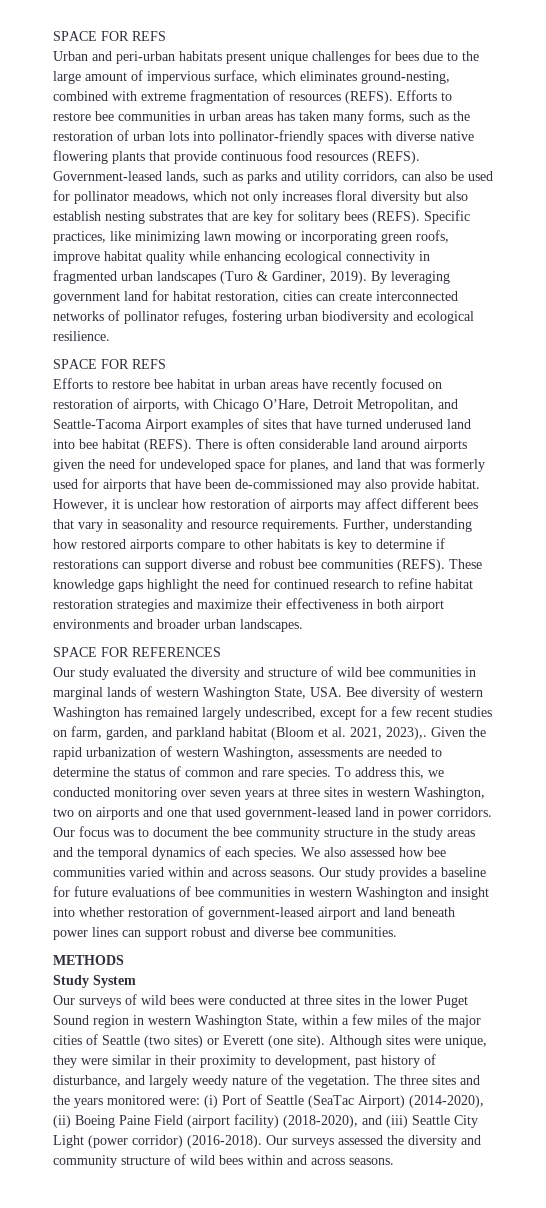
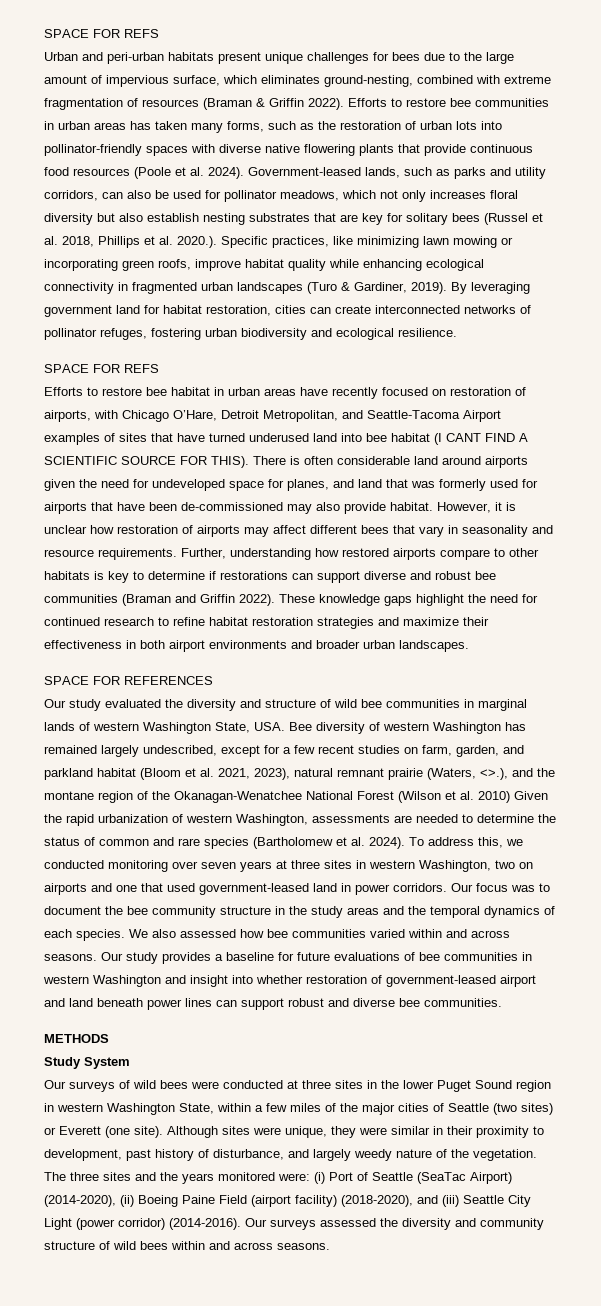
- Urban and peri-urban habitats present unique challenges for bees due to the large amount of impervious surface, which eliminates ground-nesting, combined with extreme fragmentation of resources (REFS).
+ Urban and peri-urban habitats present unique challenges for bees due to the large amount of impervious surface, which eliminates ground-nesting, combined with extreme fragmentation of resources (Braman & Griffin 2022).
- Efforts to restore bee communities in urban areas has taken many forms, such as the restoration of urban lots into pollinator-friendly spaces with diverse native flowering plants that provide continuous food resources (REFS).
+ Efforts to restore bee communities in urban areas has taken many forms, such as the restoration of urban lots into pollinator-friendly spaces with diverse native flowering plants that provide continuous food resources (Poole et al. 2024).
- Government-leased lands, such as parks and utility corridors, can also be used for pollinator meadows, which not only increases floral diversity but also establish nesting substrates that are key for solitary bees (REFS). Specific practices, like minimizing lawn mowing or incorporating green roofs, improve habitat quality while enhancing ecological connectivity in fragmented urban landscapes (Turo & Gardiner, 2019).
+ Government-leased lands, such as parks and utility corridors, can also be used for pollinator meadows, which not only increases floral diversity but also establish nesting substrates that are key for solitary bees (Russel et al. 2018, Phillips et al. 2020.). Specific practices, like minimizing lawn mowing or incorporating green roofs, improve habitat quality while enhancing ecological connectivity in fragmented urban landscapes (Turo & Gardiner, 2019).
- Efforts to restore bee habitat in urban areas have recently focused on restoration of airports, with Chicago O’Hare, Detroit Metropolitan, and Seattle-Tacoma Airport examples of sites that have turned underused land into bee habitat (REFS).
+ Efforts to restore bee habitat in urban areas have recently focused on restoration of airports, with Chicago O’Hare, Detroit Metropolitan, and Seattle-Tacoma Airport examples of sites that have turned underused land into bee habitat (I CANT FIND A SCIENTIFIC SOURCE FOR THIS).
- Further, understanding how restored airports compare to other habitats is key to determine if restorations can support diverse and robust bee communities (REFS).
+ Further, understanding how restored airports compare to other habitats is key to determine if restorations can support diverse and robust bee communities (Braman and Griffin 2022).
- Our study evaluated the diversity and structure of wild bee communities in marginal lands of western Washington State, USA. Bee diversity of western Washington has remained largely undescribed, except for a few recent studies on farm, garden, and parkland habitat (Bloom et al. 2021, 2023),. Given the rapid urbanization of western Washington, assessments are needed to determine the status of common and rare species.
+ Our study evaluated the diversity and structure of wild bee communities in marginal lands of western Washington State, USA. Bee diversity of western Washington has remained largely undescribed, except for a few recent studies on farm, garden, and parkland habitat (Bloom et al. 2021, 2023), natural remnant prairie (Waters, <>.), and the montane region of the Okanagan-Wenatchee National Forest (Wilson et al. 2010) Given the rapid urbanization of western Washington, assessments are needed to determine the status of common and rare species (Bartholomew et al. 2024).
- The three sites and the years monitored were: (i) Port of Seattle (SeaTac Airport) (2014-2020), (ii) Boeing Paine Field (airport facility) (2018-2020), and (iii) Seattle City Light (power corridor) (2016-2018).
+ The three sites and the years monitored were: (i) Port of Seattle (SeaTac Airport) (2014-2020), (ii) Boeing Paine Field (airport facility) (2018-2020), and (iii) Seattle City Light (power corridor) (2014-2016).

